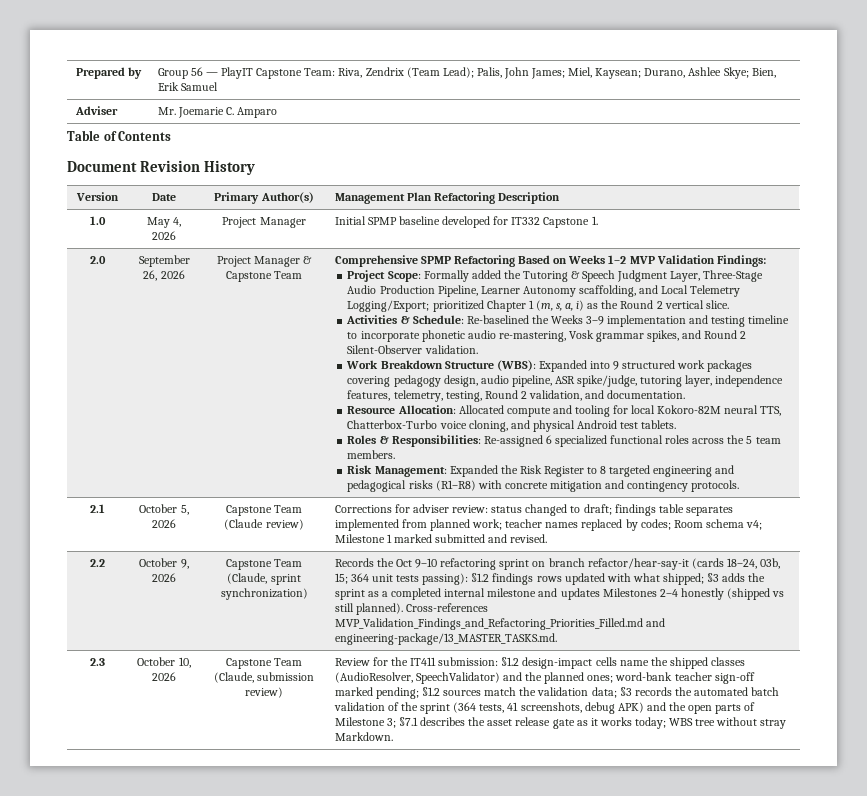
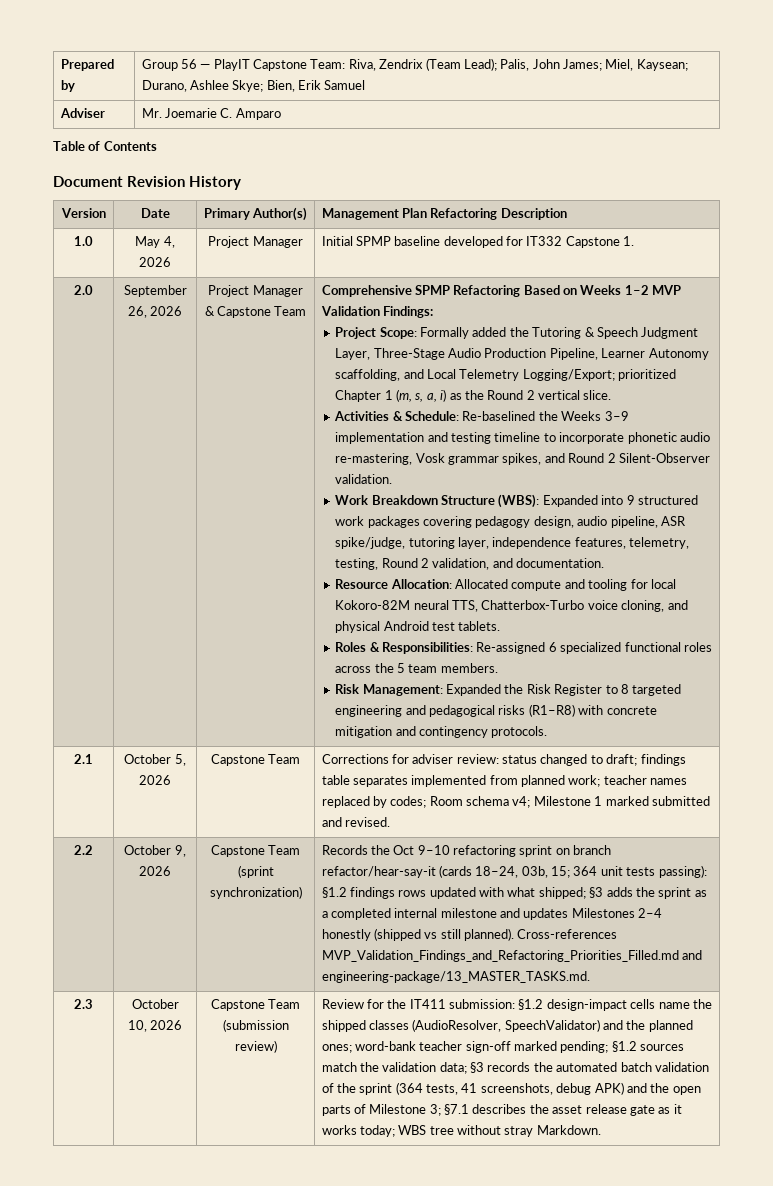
- 2.1 | October 5, 2026 | Capstone Team (Claude review) | Corrections for adviser review: status changed to draft; findings table separates implemented from planned work; teacher names replaced by codes; Room schema v4; Milestone 1 marked submitted and revised.
+ 2.1 | October 5, 2026 | Capstone Team | Corrections for adviser review: status changed to draft; findings table separates implemented from planned work; teacher names replaced by codes; Room schema v4; Milestone 1 marked submitted and revised.
- Capstone Team (Claude, sprint synchronization)
+ Capstone Team (sprint synchronization)
- Capstone Team (Claude, submission review)
+ Capstone Team (submission review)

